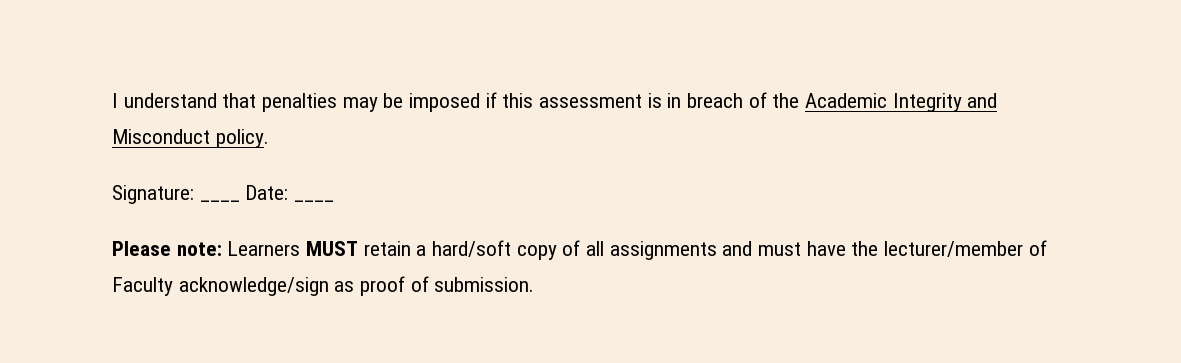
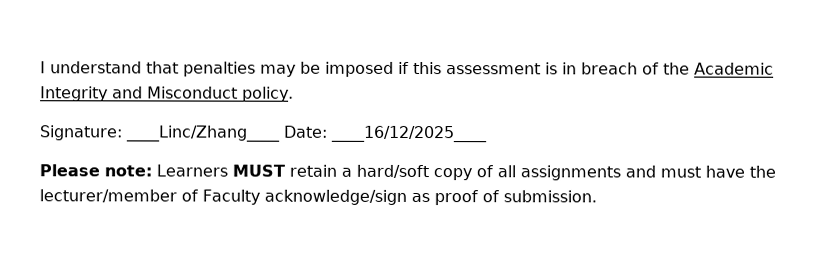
- Signature: ____ Date: ____
+ Signature: ____Linc/Zhang____ Date: ____16/12/2025____

